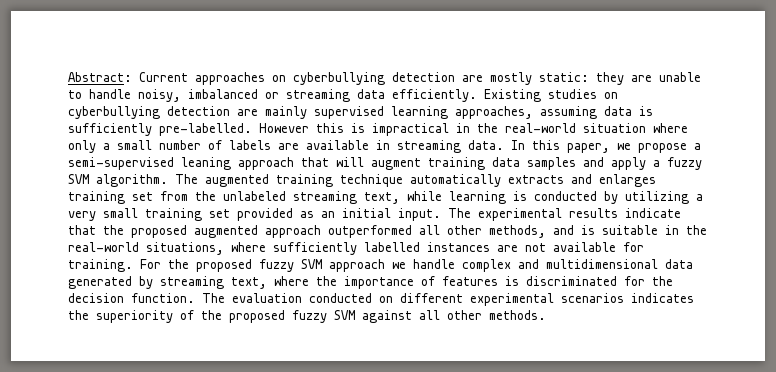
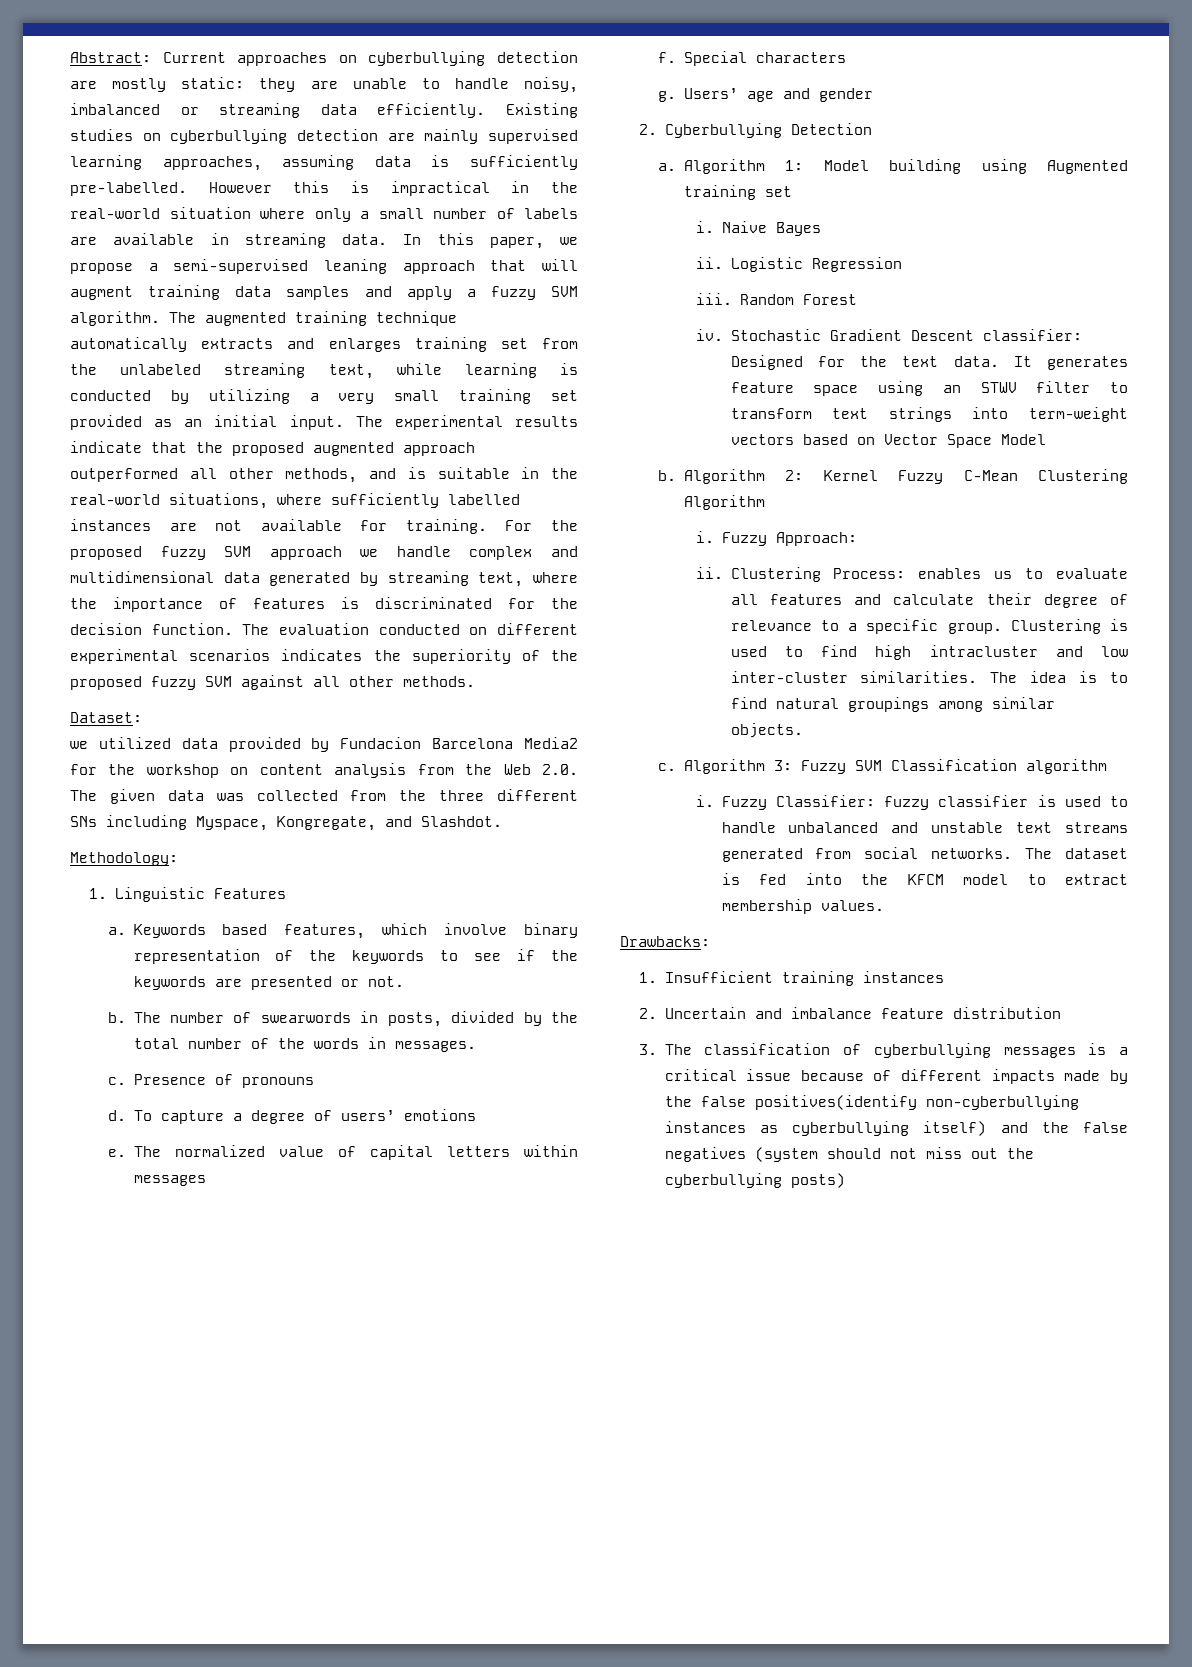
+ Dataset:
+ we utilized data provided by Fundacion Barcelona Media2 for the workshop on content analysis from the Web 2.0. The given data was collected from the three different SNs including Myspace, Kongregate, and Slashdot.
+ Methodology:
+ 1. Linguistic Features
+ a. Keywords based features, which involve binary representation of the keywords to see if the keywords are presented or not.
+ b. The number of swearwords in posts, divided by the total number of the words in messages.
+ c. Presence of pronouns
+ d. To capture a degree of users’ emotions
+ e. The normalized value of capital letters within messages
+ f. Special characters
+ g. Users’ age and gender
+ 2. Cyberbullying Detection
+ a. Algorithm 1: Model building using Augmented training set
+ i. Naive Bayes
+ ii. Logistic Regression
+ iii. Random Forest
+ iv. Stochastic Gradient Descent classifier: Designed for the text data. It generates feature space using an STWV filter to transform text strings into term-weight vectors based on Vector Space Model
+ b. Algorithm 2: Kernel Fuzzy C-Mean Clustering Algorithm
+ i. Fuzzy Approach:
+ ii. Clustering Process: enables us to evaluate all features and calculate their degree of relevance to a specific group. Clustering is used to find high intracluster and low inter-cluster similarities. The idea is to find natural groupings among similar objects.
+ c. Algorithm 3: Fuzzy SVM Classification algorithm
+ i. Fuzzy Classifier: fuzzy classifier is used to handle unbalanced and unstable text streams generated from social networks. The dataset is fed into the KFCM model to extract membership values.
+ Drawbacks:
+ 1. Insufficient training instances
+ 2. Uncertain and imbalance feature distribution
+ 3. The classification of cyberbullying messages is a critical issue because of different impacts made by the false positives(identify non-cyberbullying instances as cyberbullying itself) and the false negatives (system should not miss out the cyberbullying posts)

